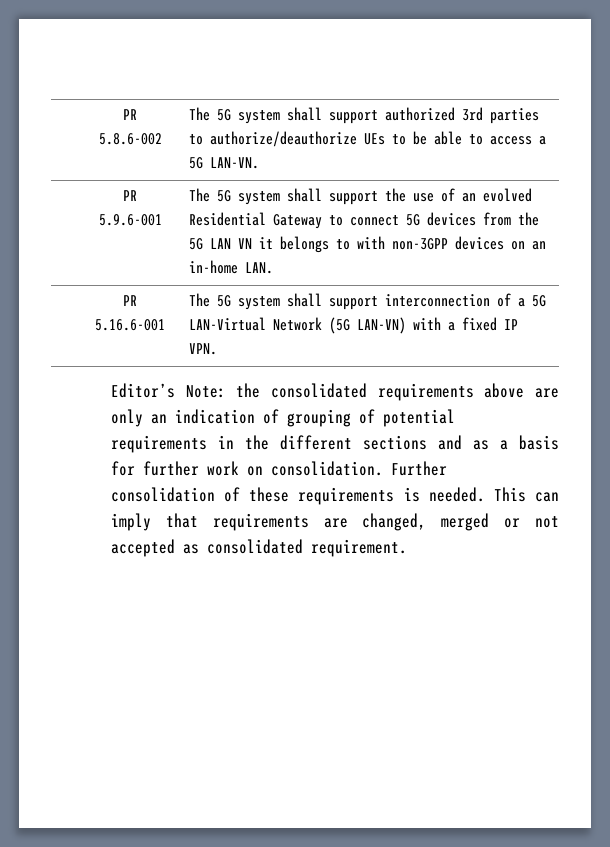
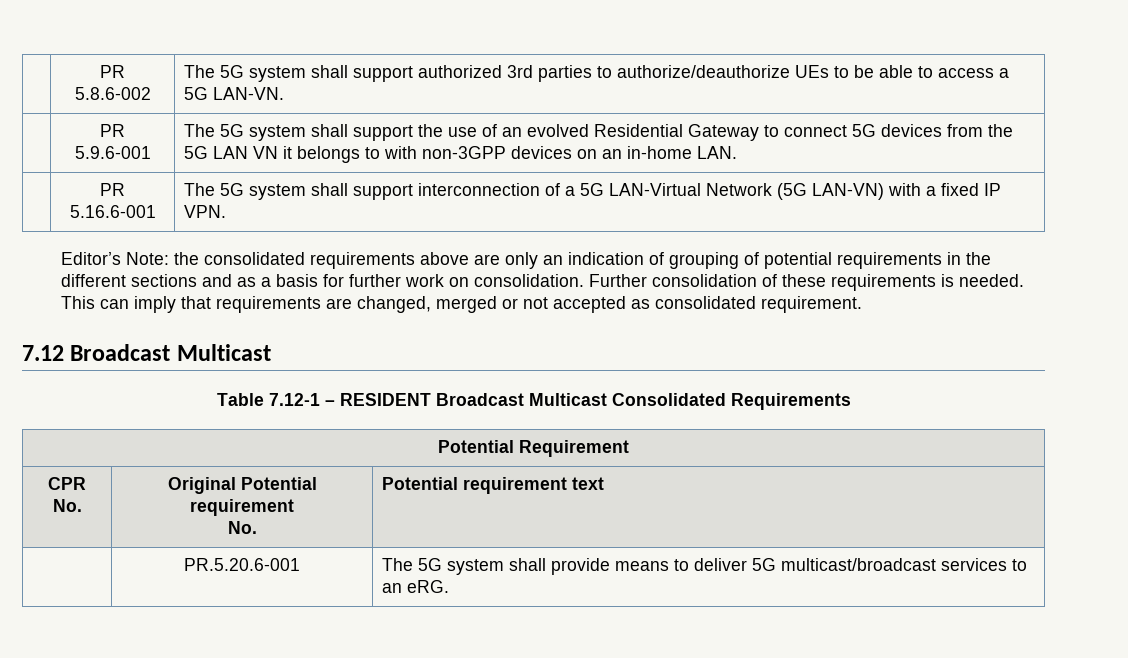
+ 7.12 Broadcast Multicast
+ Table 7.12-1 – RESIDENT Broadcast Multicast Consolidated Requirements
+ Potential Requirement
+ CPR No. | Original Potential requirement
+ No. | Potential requirement text
+ | PR.5.20.6-001 | The 5G system shall provide means to deliver 5G multicast/broadcast services to an eRG.

